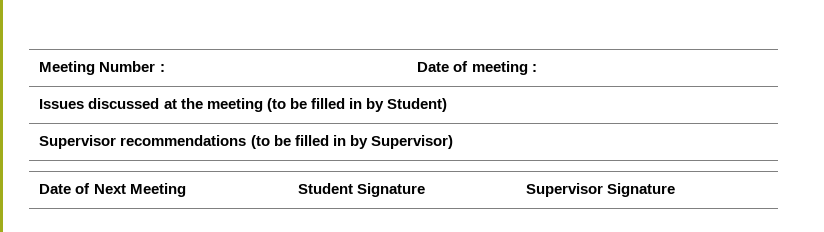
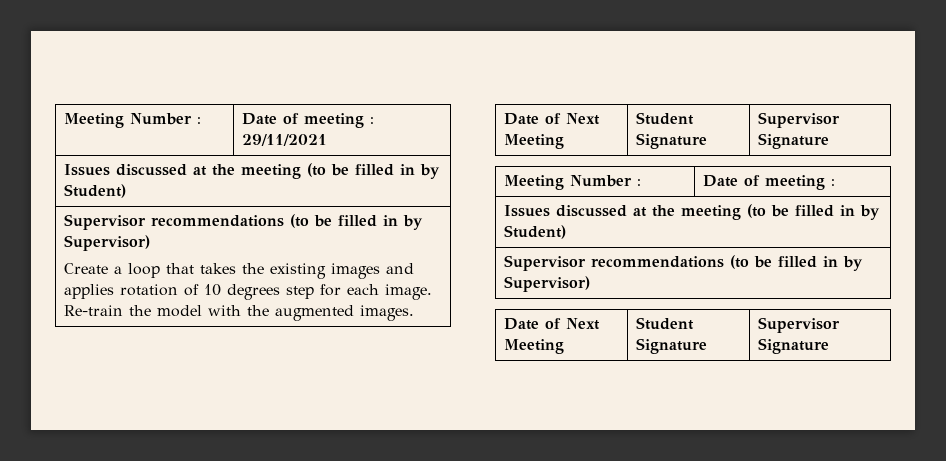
+ Meeting Number : | Date of meeting : 29/11/2021
+ Issues discussed at the meeting (to be filled in by Student)
+ Supervisor recommendations (to be filled in by Supervisor)
+ Create a loop that takes the existing images and applies rotation of 10 degrees step for each image. Re-train the model with the augmented images.
+ Date of Next Meeting | Student Signature | Supervisor Signature

